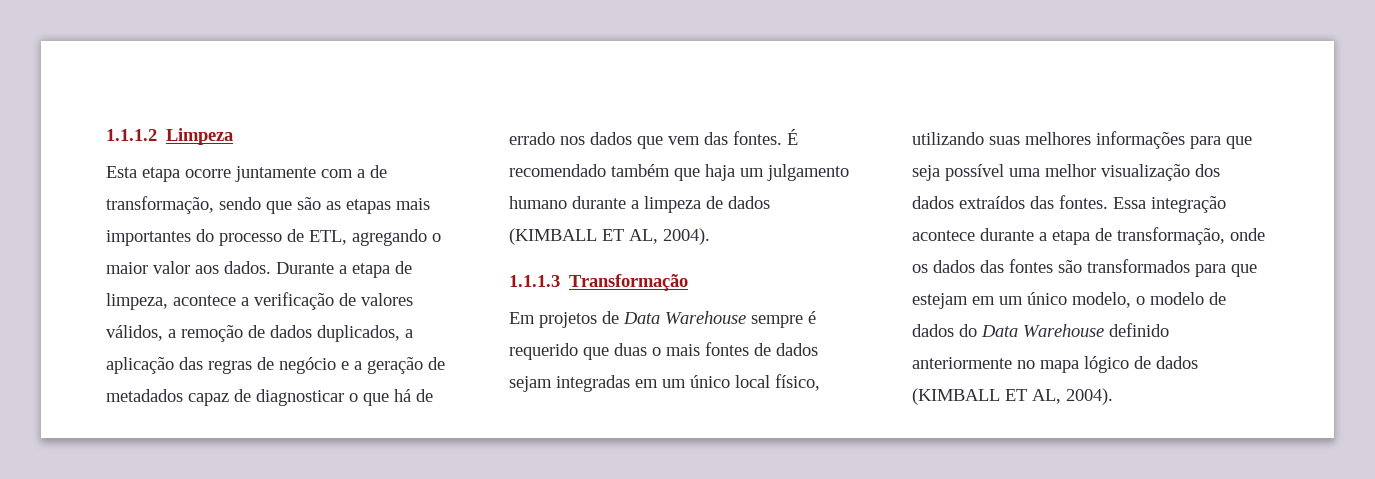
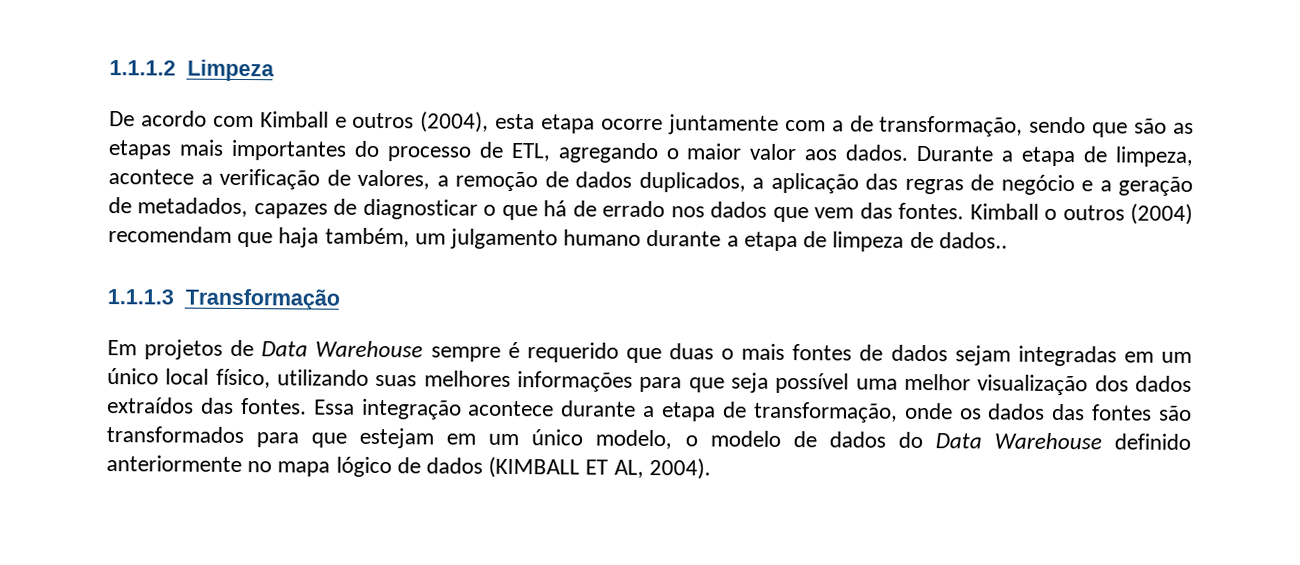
- Esta etapa ocorre juntamente com a de transformação, sendo que são as etapas mais importantes do processo de ETL, agregando o maior valor aos dados.
+ De acordo com Kimball e outros (2004), esta etapa ocorre juntamente com a de transformação, sendo que são as etapas mais importantes do processo de ETL, agregando o maior valor aos dados.
- Durante a etapa de limpeza, acontece a verificação de valores válidos, a remoção de dados duplicados, a aplicação das regras de negócio e a geração de metadados capaz de diagnosticar o que há de errado nos dados que vem das fontes.
+ Durante a etapa de limpeza, acontece a verificação de valores, a remoção de dados duplicados, a aplicação das regras de negócio e a geração de metadados, capazes de diagnosticar o que há de errado nos dados que vem das fontes.
- É recomendado também que haja um julgamento humano durante a limpeza de dados (KIMBALL ET AL, 2004).
+ Kimball o outros (2004) recomendam que haja também, um julgamento humano durante a etapa de limpeza de dados..

